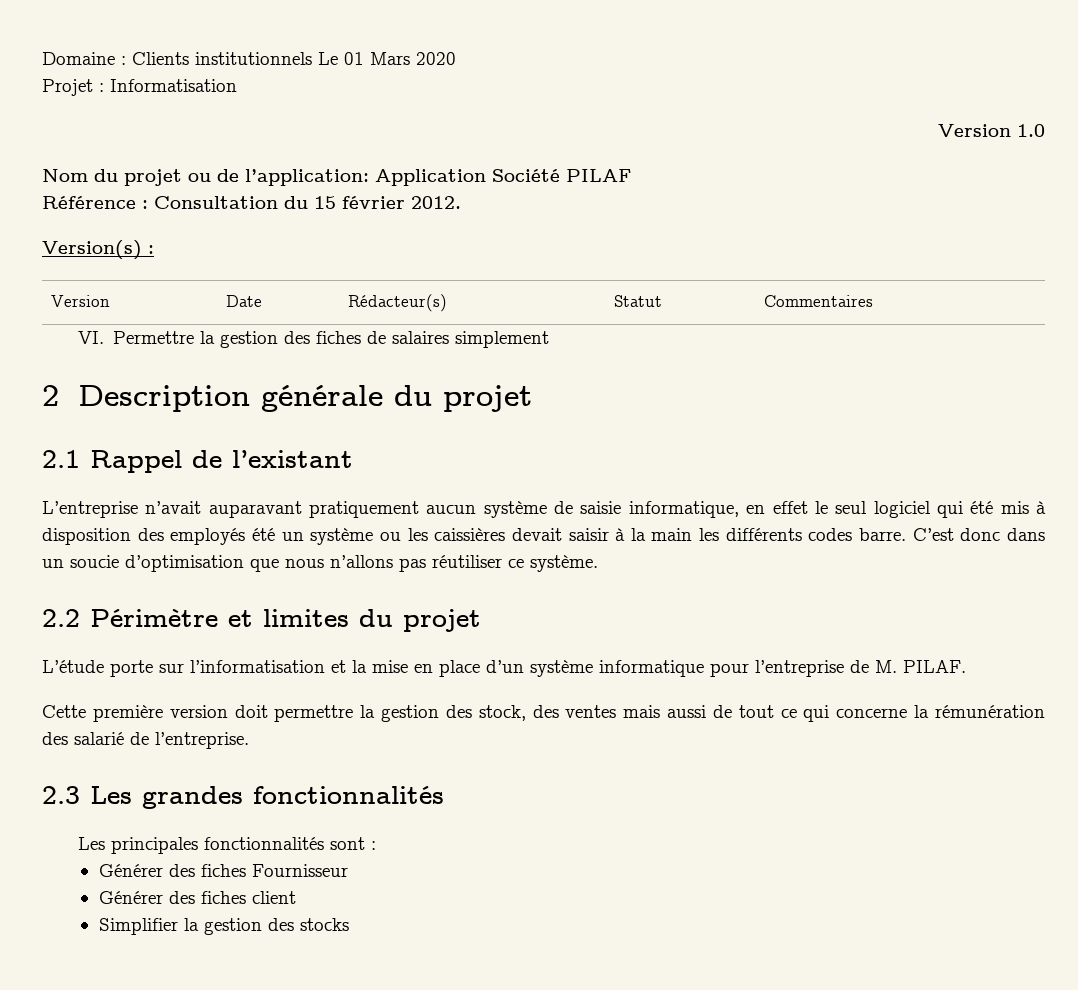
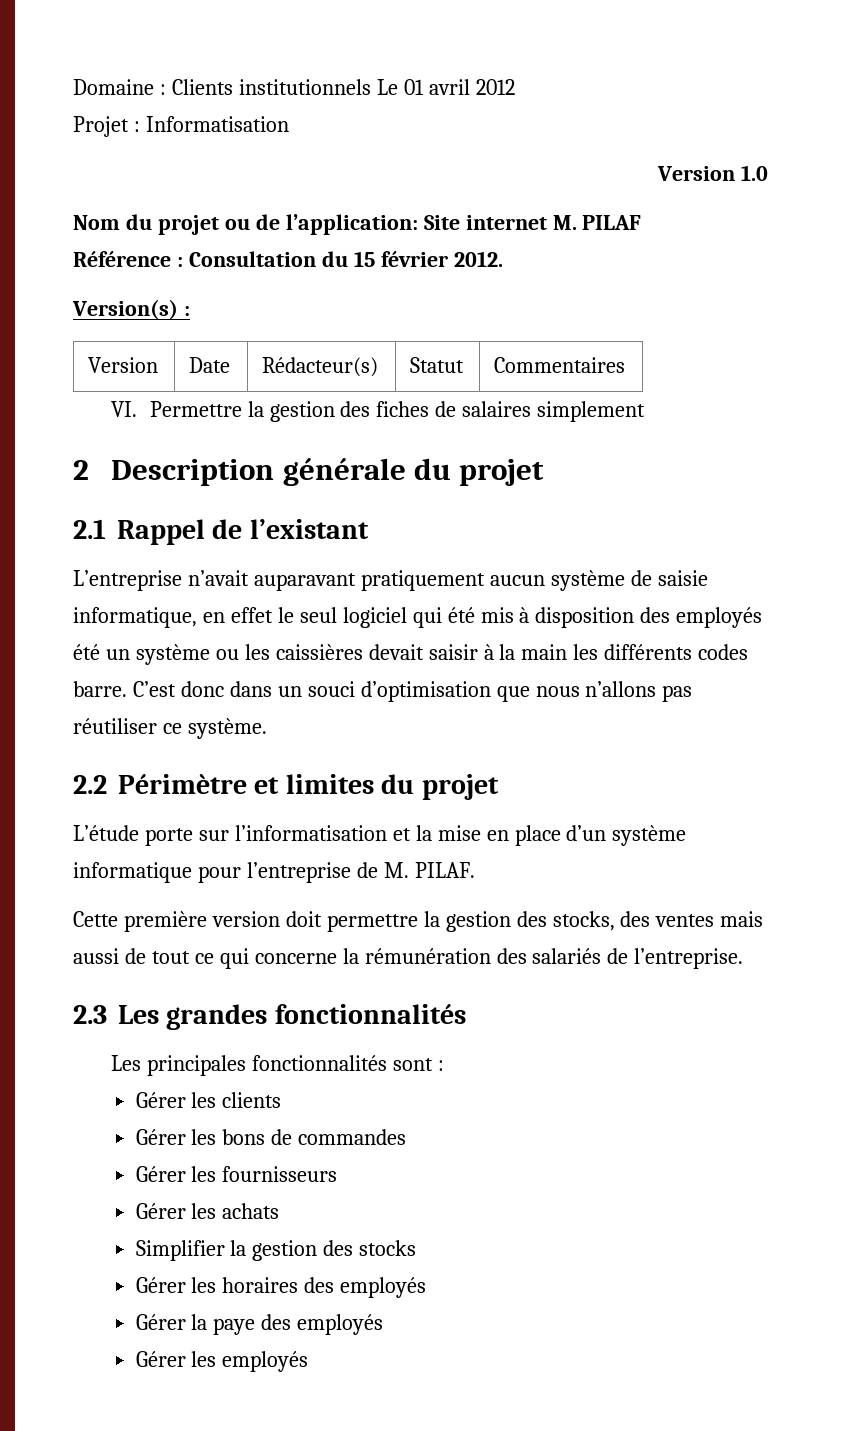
- Domaine : Clients institutionnels Le 01 Mars 2020
+ Domaine : Clients institutionnels Le 01 avril 2012
- Nom du projet ou de l’application: Application Société PILAF
+ Nom du projet ou de l’application: Site internet M. PILAF
- C’est donc dans un soucie d’optimisation que nous n’allons pas réutiliser ce système.
+ C’est donc dans un souci d’optimisation que nous n’allons pas réutiliser ce système.
- Cette première version doit permettre la gestion des stock, des ventes mais aussi de tout ce qui concerne la rémunération des salarié de l’entreprise.
+ Cette première version doit permettre la gestion des stocks, des ventes mais aussi de tout ce qui concerne la rémunération des salariés de l’entreprise.
- Générer des fiches Fournisseur
- Générer des fiches client
+ Gérer les clients
+ Gérer les bons de commandes
+ Gérer les fournisseurs
+ Gérer les achats
+ Gérer les horaires des employés
+ Gérer la paye des employés
+ Gérer les employés

